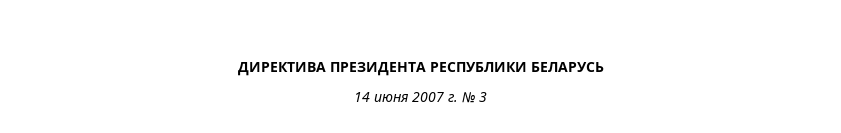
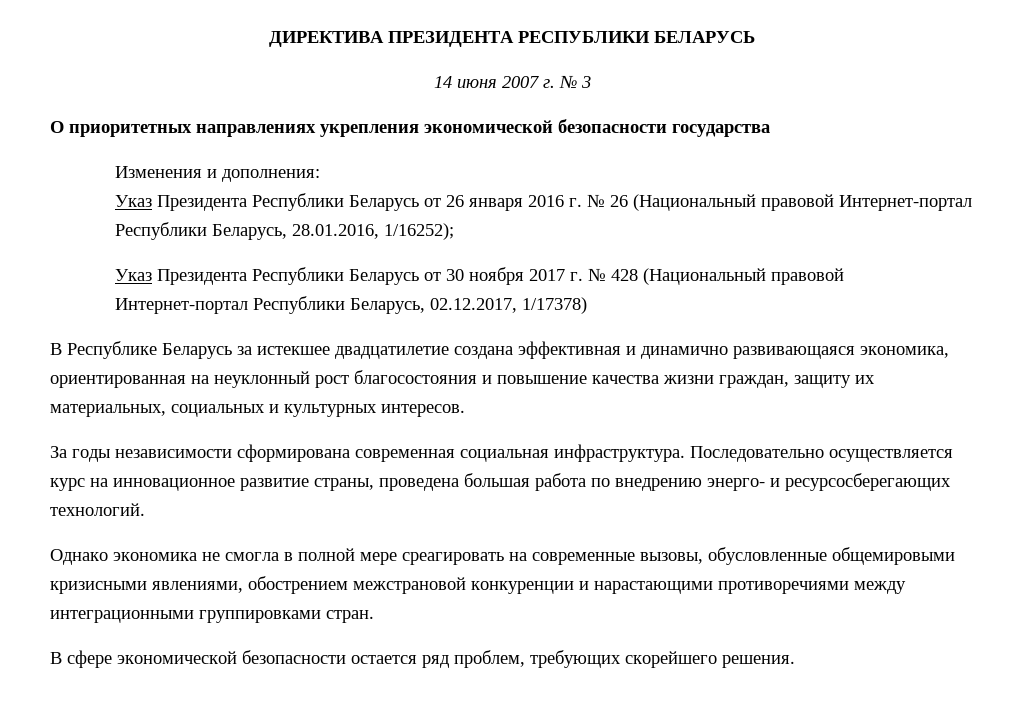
+ О приоритетных направлениях укрепления экономической безопасности государства
+ Изменения и дополнения:
+ Указ Президента Республики Беларусь от 26 января 2016 г. № 26 (Национальный правовой Интернет-портал Республики Беларусь, 28.01.2016, 1/16252);
+ Указ Президента Республики Беларусь от 30 ноября 2017 г. № 428 (Национальный правовой Интернет-портал Республики Беларусь, 02.12.2017, 1/17378)
+ В Республике Беларусь за истекшее двадцатилетие создана эффективная и динамично развивающаяся экономика, ориентированная на неуклонный рост благосостояния и повышение качества жизни граждан, защиту их материальных, социальных и культурных интересов.
+ За годы независимости сформирована современная социальная инфраструктура. Последовательно осуществляется курс на инновационное развитие страны, проведена большая работа по внедрению энерго- и ресурсосберегающих технологий.
+ Однако экономика не смогла в полной мере среагировать на современные вызовы, обусловленные общемировыми кризисными явлениями, обострением межстрановой конкуренции и нарастающими противоречиями между интеграционными группировками стран.
+ В сфере экономической безопасности остается ряд проблем, требующих скорейшего решения.

